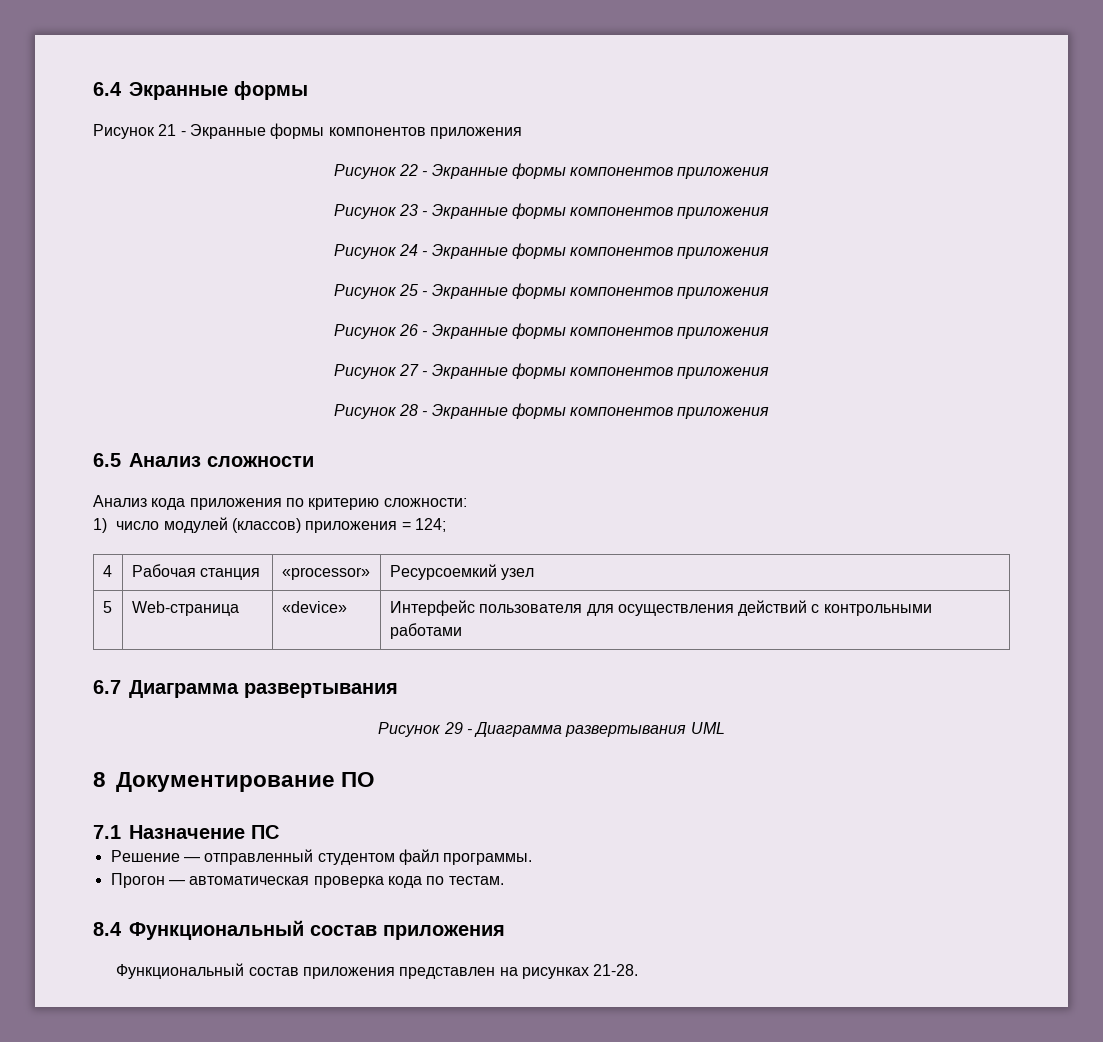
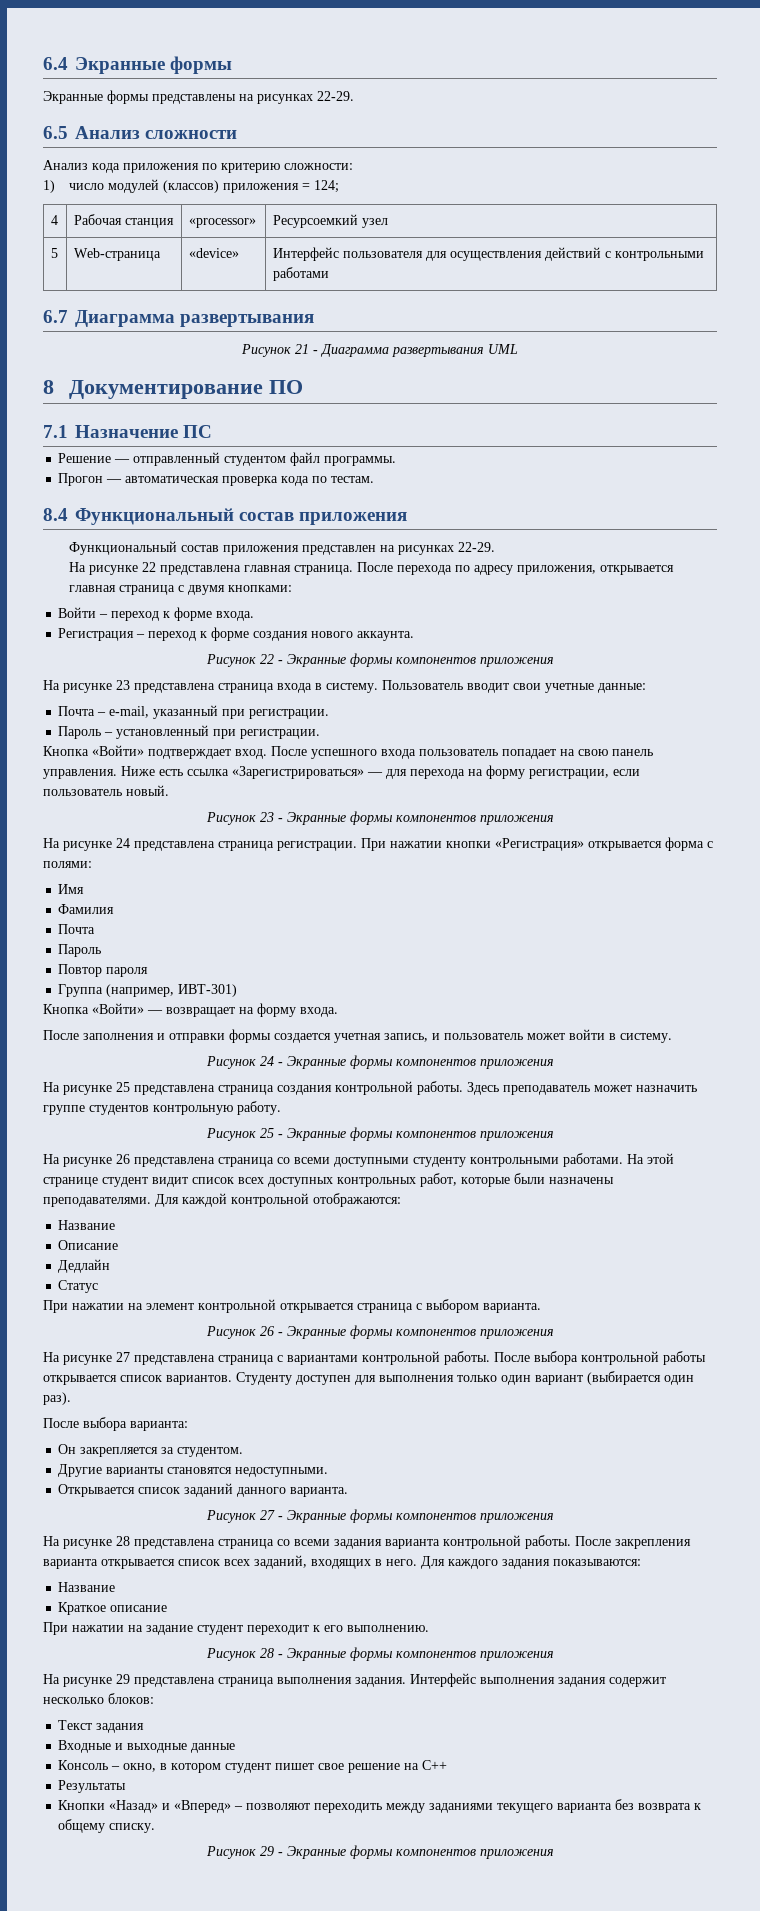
- Рисунок 21 - Экранные формы компонентов приложения
- Рисунок 22 - Экранные формы компонентов приложения
- Рисунок 23 - Экранные формы компонентов приложения
- Рисунок 24 - Экранные формы компонентов приложения
- Рисунок 25 - Экранные формы компонентов приложения
- Рисунок 26 - Экранные формы компонентов приложения
- Рисунок 27 - Экранные формы компонентов приложения
- Рисунок 28 - Экранные формы компонентов приложения
+ Экранные формы представлены на рисунках 22-29.
- Рисунок 29 - Диаграмма развертывания UML
+ Рисунок 21 - Диаграмма развертывания UML
- Функциональный состав приложения представлен на рисунках 21-28.
+ Функциональный состав приложения представлен на рисунках 22-29.
+ На рисунке 22 представлена главная страница. После перехода по адресу приложения, открывается главная страница с двумя кнопками:
+ Войти – переход к форме входа.
+ Регистрация – переход к форме создания нового аккаунта.
+ Рисунок 22 - Экранные формы компонентов приложения
+ На рисунке 23 представлена страница входа в систему. Пользователь вводит свои учетные данные:
+ Почта – e-mail, указанный при регистрации.
+ Пароль – установленный при регистрации.
+ Кнопка «Войти» подтверждает вход. После успешного входа пользователь попадает на свою панель управления. Ниже есть ссылка «Зарегистрироваться» — для перехода на форму регистрации, если пользователь новый.
+ Рисунок 23 - Экранные формы компонентов приложения
+ На рисунке 24 представлена страница регистрации. При нажатии кнопки «Регистрация» открывается форма с полями:
+ Имя
+ Фамилия
+ Почта
+ Пароль
+ Повтор пароля
+ Группа (например, ИВТ-301)
+ Кнопка «Войти» — возвращает на форму входа.
+ После заполнения и отправки формы создается учетная запись, и пользователь может войти в систему.
+ Рисунок 24 - Экранные формы компонентов приложения
+ На рисунке 25 представлена страница создания контрольной работы. Здесь преподаватель может назначить группе студентов контрольную работу.
+ Рисунок 25 - Экранные формы компонентов приложения
+ На рисунке 26 представлена страница со всеми доступными студенту контрольными работами. На этой странице студент видит список всех доступных контрольных работ, которые были назначены преподавателями. Для каждой контрольной отображаются:
+ Название
+ Описание
+ Дедлайн
+ Статус
+ При нажатии на элемент контрольной открывается страница с выбором варианта.
+ Рисунок 26 - Экранные формы компонентов приложения
+ На рисунке 27 представлена страница с вариантами контрольной работы. После выбора контрольной работы открывается список вариантов. Студенту доступен для выполнения только один вариант (выбирается один раз).
+ После выбора варианта:
+ Он закрепляется за студентом.
+ Другие варианты становятся недоступными.
+ Открывается список заданий данного варианта.
+ Рисунок 27 - Экранные формы компонентов приложения
+ На рисунке 28 представлена страница со всеми задания варианта контрольной работы. После закрепления варианта открывается список всех заданий, входящих в него. Для каждого задания показываются:
+ Название
+ Краткое описание
+ При нажатии на задание студент переходит к его выполнению.
+ Рисунок 28 - Экранные формы компонентов приложения
+ На рисунке 29 представлена страница выполнения задания. Интерфейс выполнения задания содержит несколько блоков:
+ Текст задания
+ Входные и выходные данные
+ Консоль – окно, в котором студент пишет свое решение на С++
+ Результаты
+ Кнопки «Назад» и «Вперед» – позволяют переходить между заданиями текущего варианта без возврата к общему списку.
+ Рисунок 29 - Экранные формы компонентов приложения

